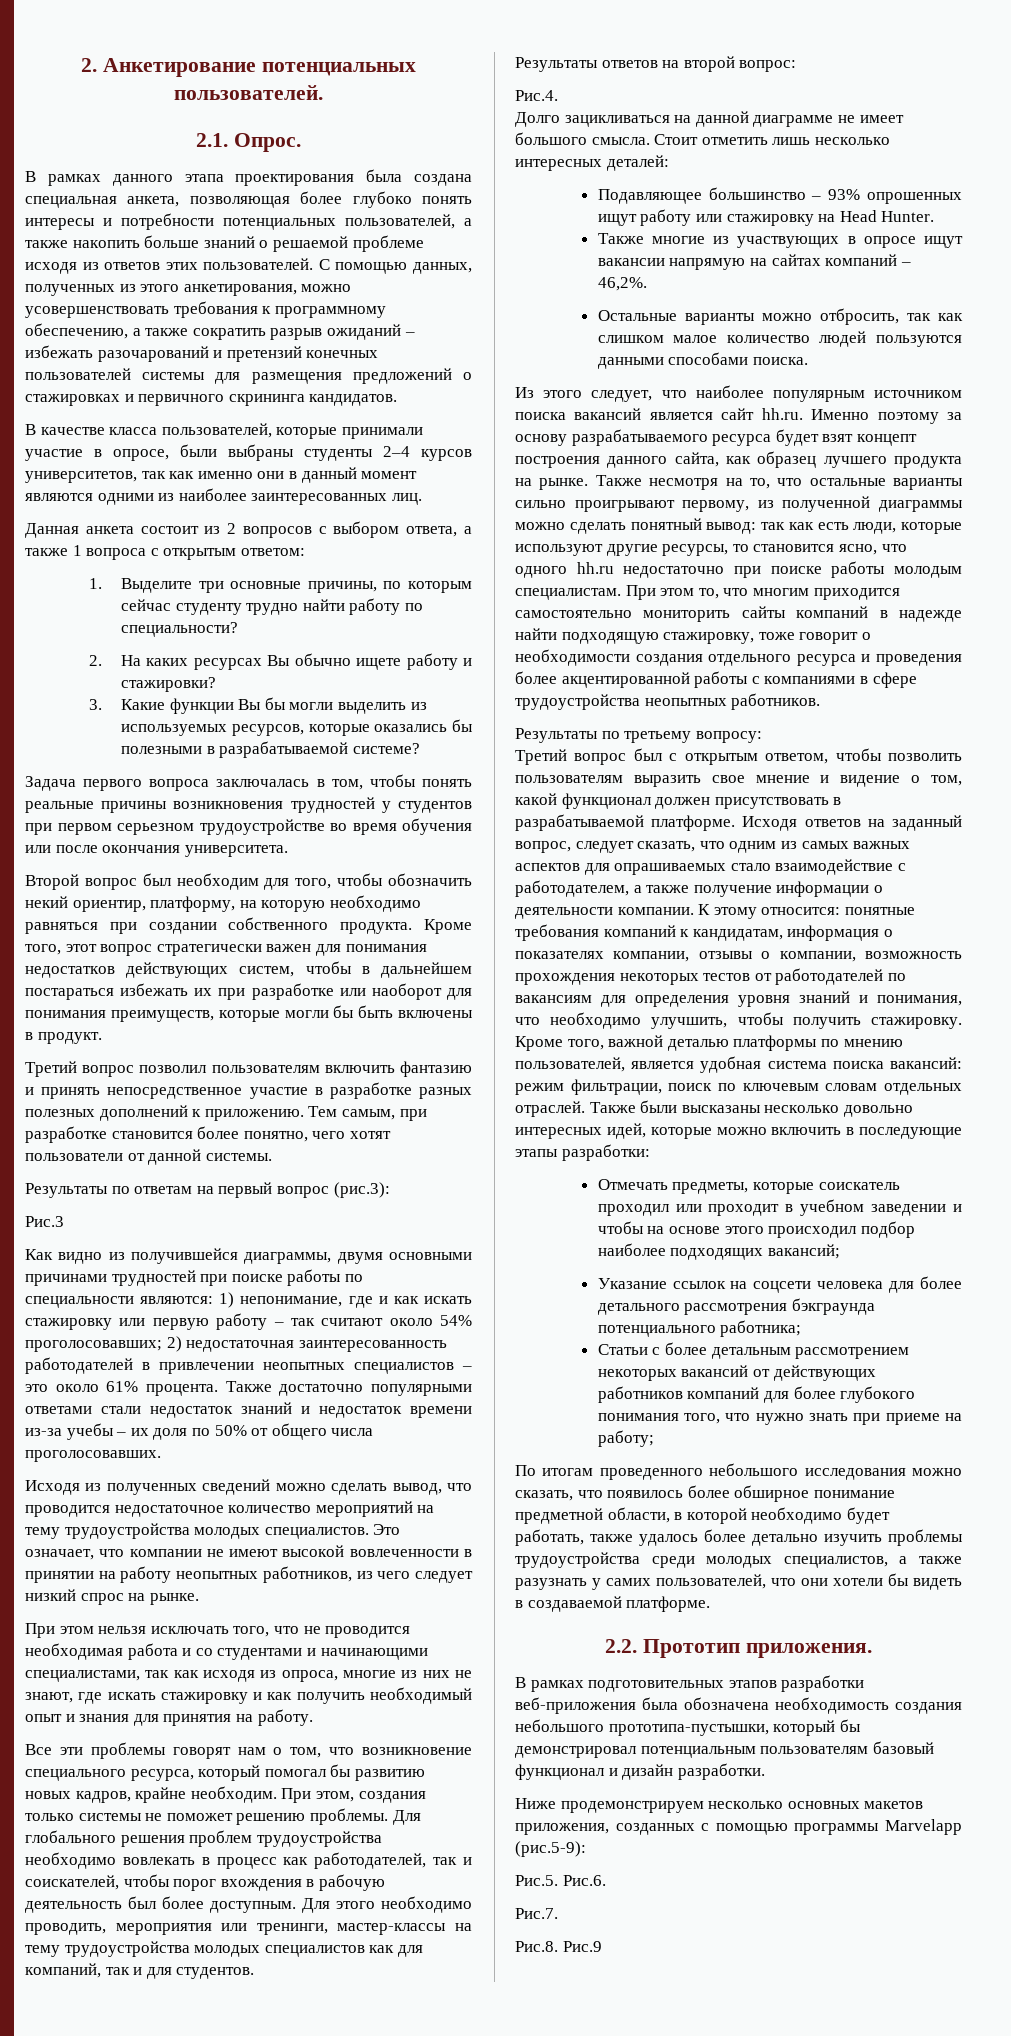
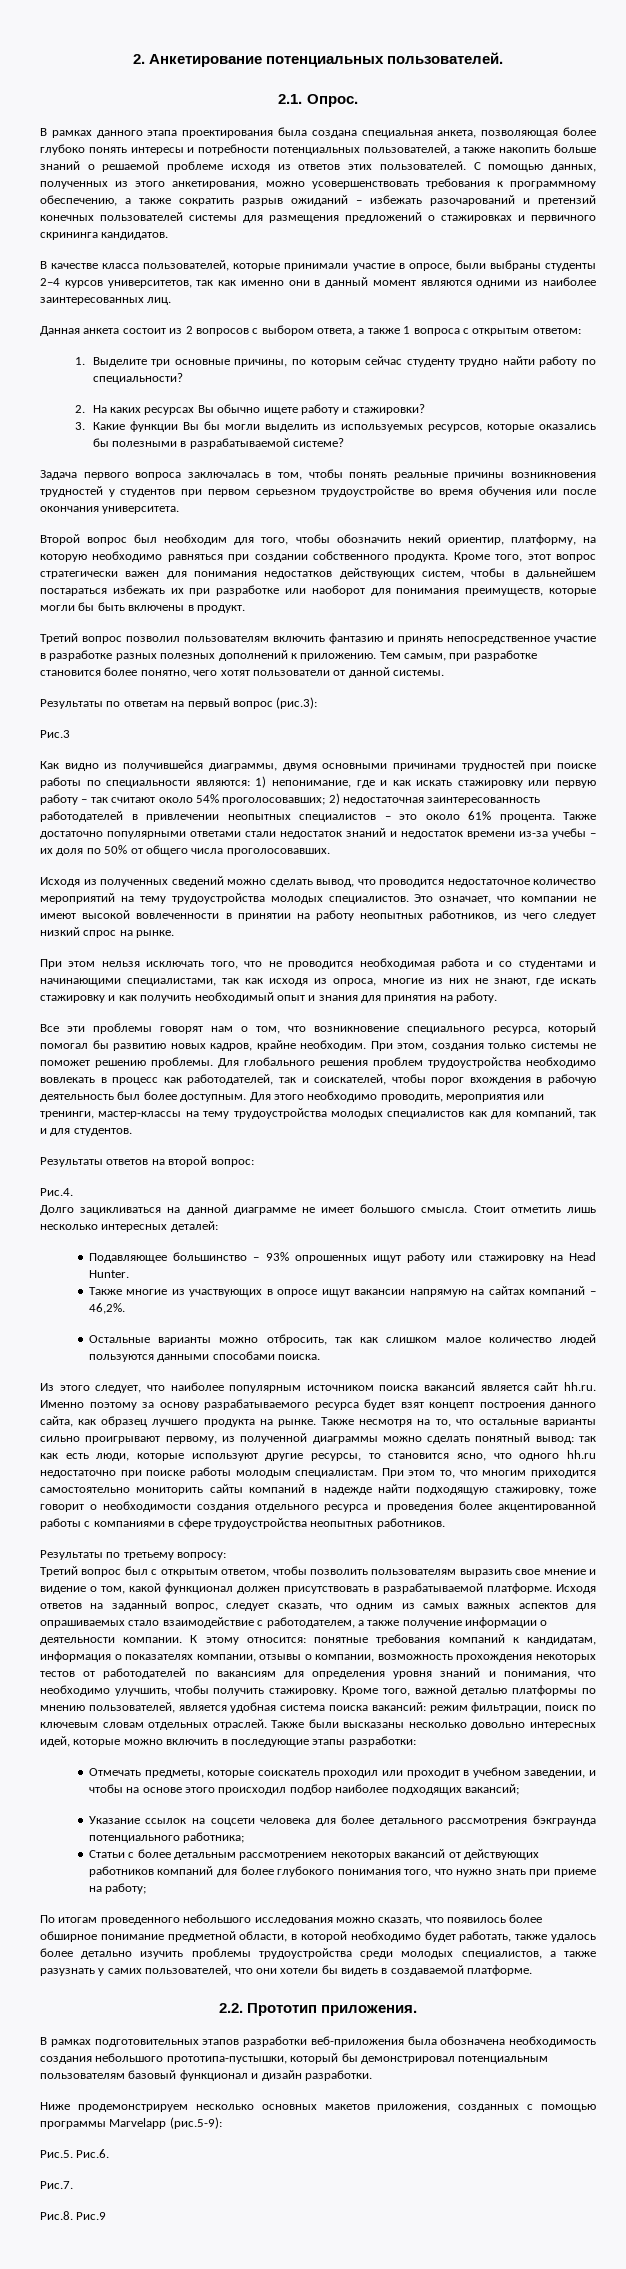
- Отмечать предметы, которые соискатель проходил или проходит в учебном заведении и чтобы на основе этого происходил подбор наиболее подходящих вакансий;
+ Отмечать предметы, которые соискатель проходил или проходит в учебном заведении, и чтобы на основе этого происходил подбор наиболее подходящих вакансий;

